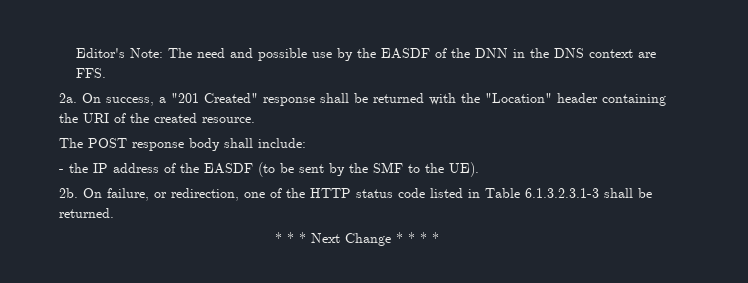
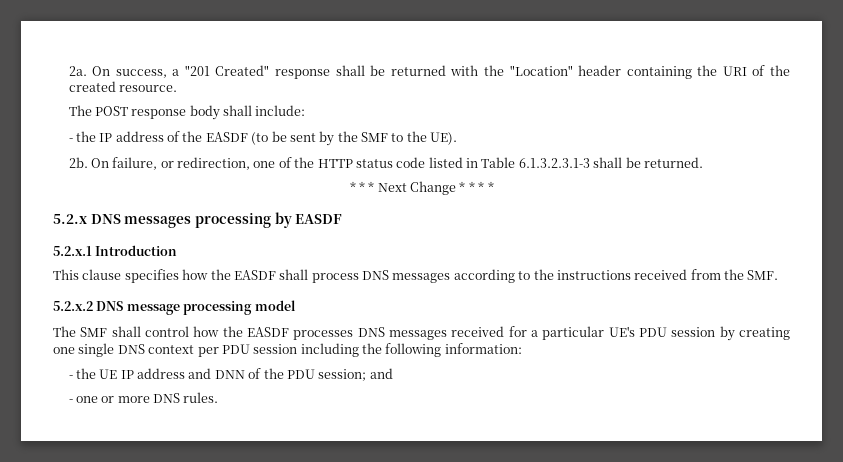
- Editor's Note: The need and possible use by the EASDF of the DNN in the DNS context are FFS.
+ 5.2.x DNS messages processing by EASDF
+ 5.2.x.1 Introduction
+ This clause specifies how the EASDF shall process DNS messages according to the instructions received from the SMF.
+ 5.2.x.2 DNS message processing model
+ The SMF shall control how the EASDF processes DNS messages received for a particular UE's PDU session by creating one single DNS context per PDU session including the following information:
+ - the UE IP address and DNN of the PDU session; and
+ - one or more DNS rules.

